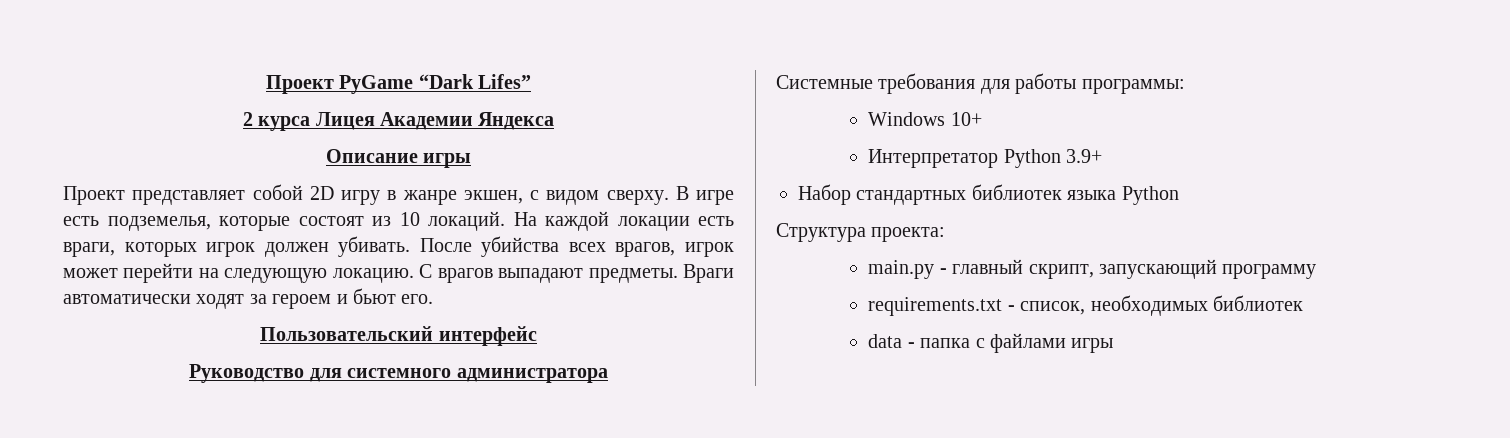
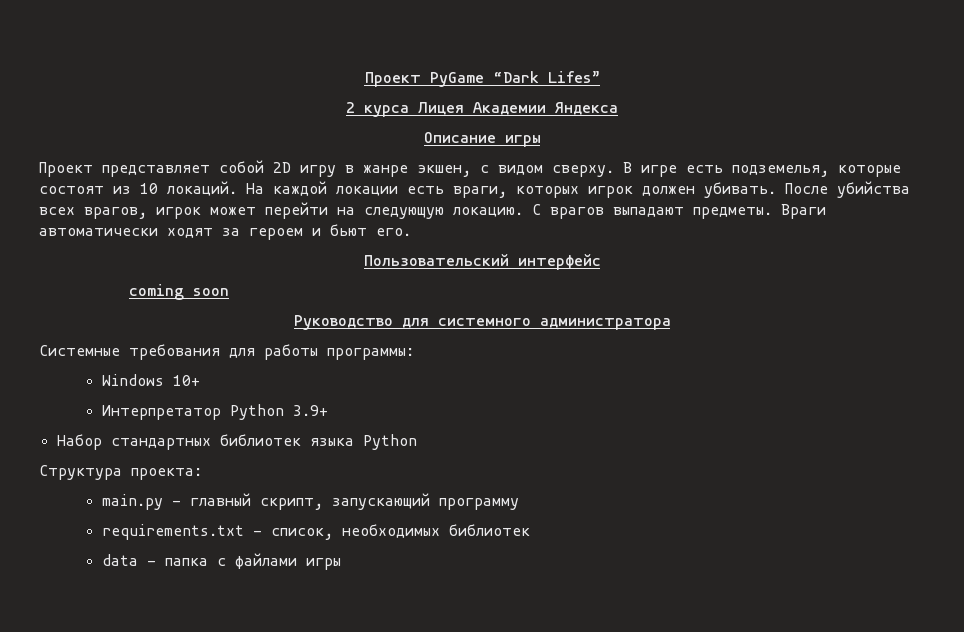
+ coming soon

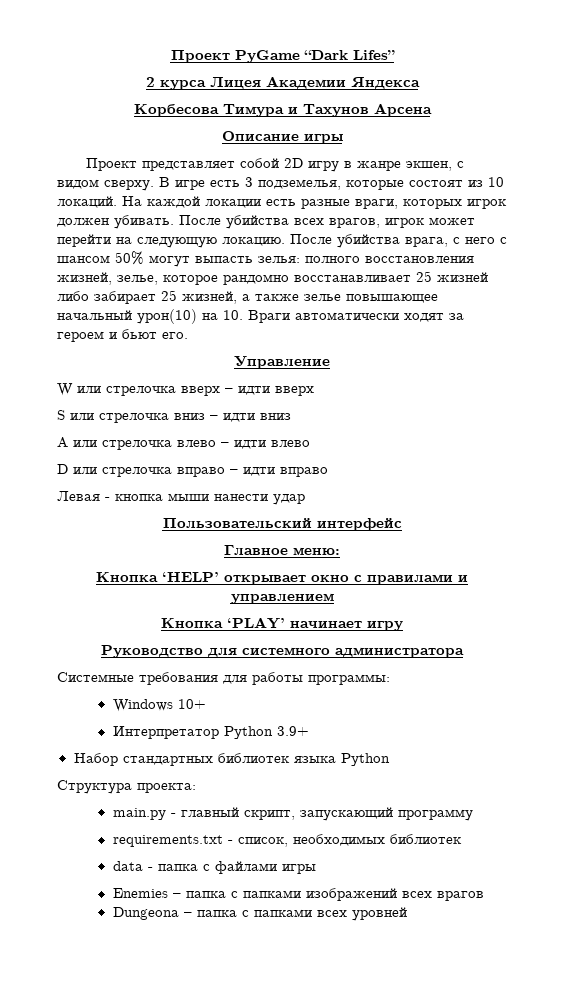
+ Корбесова Тимура и Тахунов Арсена
- В игре есть подземелья, которые состоят из 10 локаций.
+ В игре есть 3 подземелья, которые состоят из 10 локаций.
- На каждой локации есть враги, которых игрок должен убивать.
+ На каждой локации есть разные враги, которых игрок должен убивать.
- С врагов выпадают предметы. Враги автоматически ходят за героем и бьют его.
+ После убийства врага, с него с шансом 50% могут выпасть зелья: полного восстановления жизней, зелье, которое рандомно восстанавливает 25 жизней либо забирает 25 жизней, а также зелье повышающее начальный урон(10) на 10. Враги автоматически ходят за героем и бьют его.
+ Управление
+ W или стрелочка вверх – идти вверх
+ S или стрелочка вниз – идти вниз
+ A или стрелочка влево – идти влево
+ D или стрелочка вправо – идти вправо
+ Левая - кнопка мыши нанести удар
  Пользовательский интерфейс
- coming soon
+ Главное меню:
+ Кнопка ‘HELP’ открывает окно с правилами и управлением
+ Кнопка ‘PLAY’ начинает игру
+ Enemies – папка с папками изображений всех врагов
+ Dungeona – папка с папками всех уровней

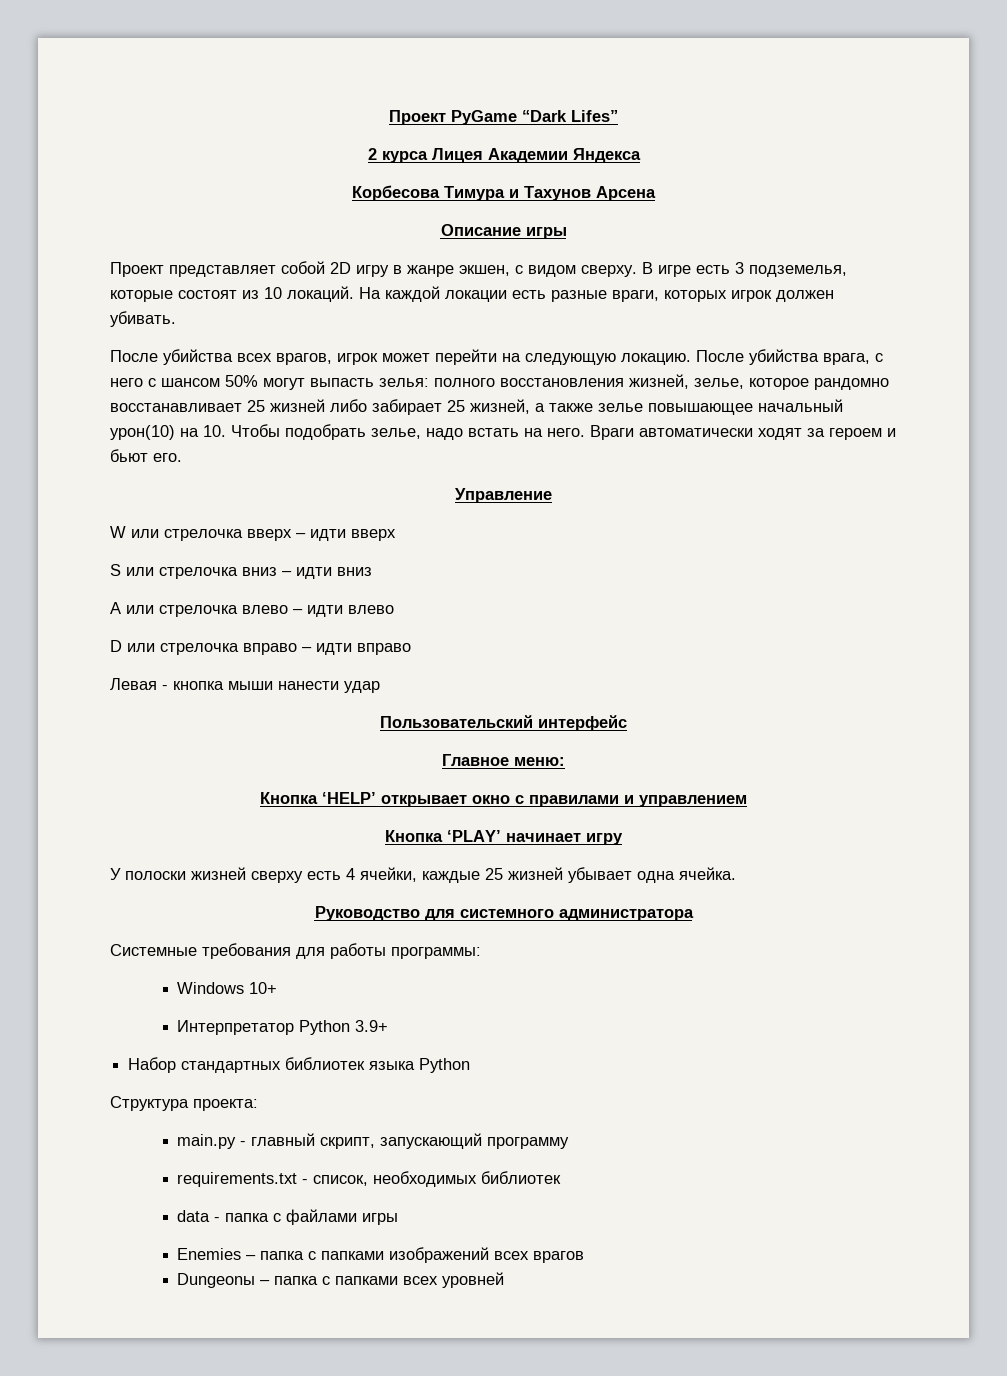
- На каждой локации есть разные враги, которых игрок должен убивать. После убийства всех врагов, игрок может перейти на следующую локацию.
+ На каждой локации есть разные враги, которых игрок должен убивать.
+ После убийства всех врагов, игрок может перейти на следующую локацию.
- После убийства врага, с него с шансом 50% могут выпасть зелья: полного восстановления жизней, зелье, которое рандомно восстанавливает 25 жизней либо забирает 25 жизней, а также зелье повышающее начальный урон(10) на 10. Враги автоматически ходят за героем и бьют его.
+ После убийства врага, с него с шансом 50% могут выпасть зелья: полного восстановления жизней, зелье, которое рандомно восстанавливает 25 жизней либо забирает 25 жизней, а также зелье повышающее начальный урон(10) на 10. Чтобы подобрать зелье, надо встать на него. Враги автоматически ходят за героем и бьют его.
+ У полоски жизней сверху есть 4 ячейки, каждые 25 жизней убывает одна ячейка.
- Dungeona – папка с папками всех уровней
+ Dungeonы – папка с папками всех уровней

